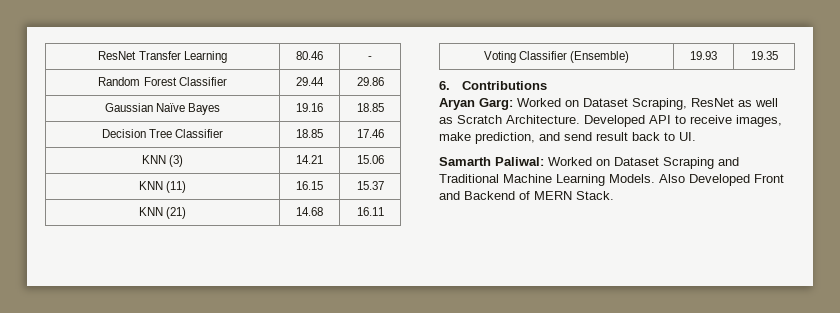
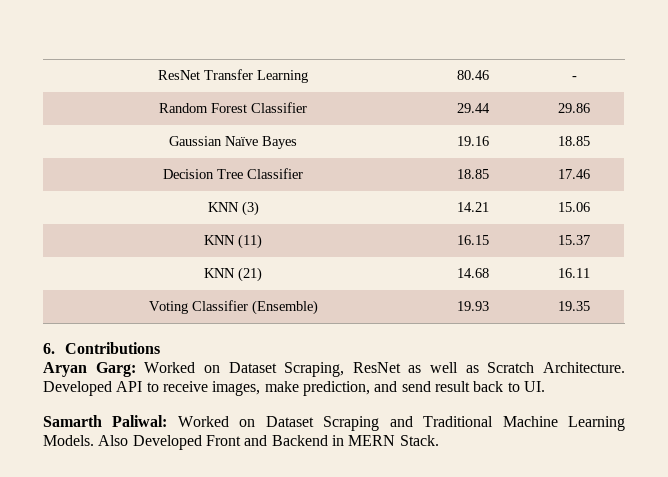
- Also Developed Front and Backend of MERN Stack.
+ Also Developed Front and Backend in MERN Stack.

